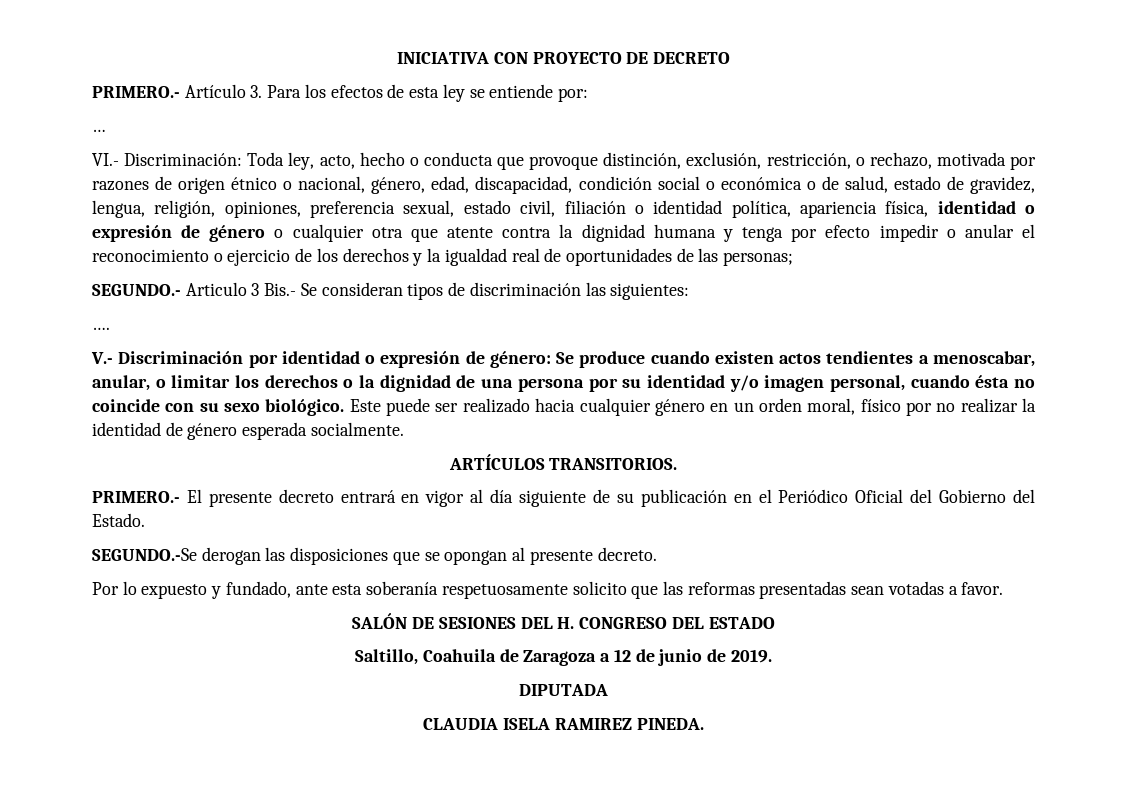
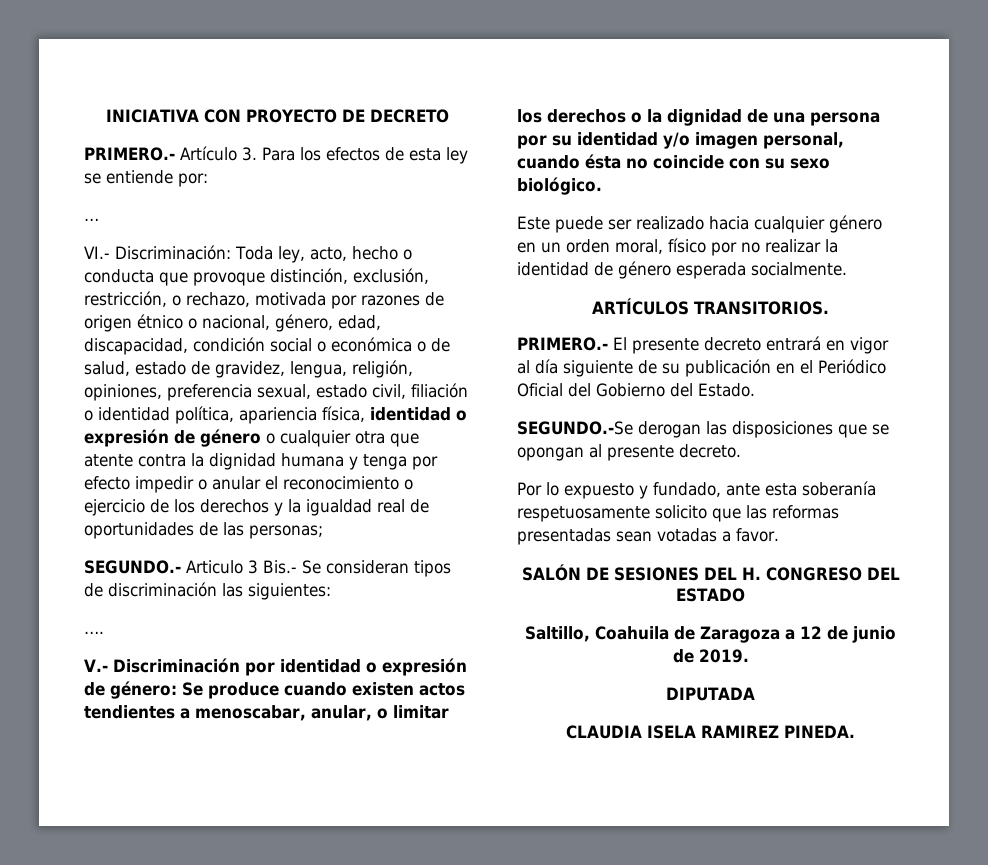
- Se produce cuando existen actos tendientes a menoscabar, anular, o limitar los derechos o la dignidad de una persona por su identidad y/o imagen personal, cuando ésta no coincide con su sexo biológico. Este puede ser realizado hacia cualquier género en un orden moral, físico por no realizar la identidad de género esperada socialmente.
+ Se produce cuando existen actos tendientes a menoscabar, anular, o limitar los derechos o la dignidad de una persona por su identidad y/o imagen personal, cuando ésta no coincide con su sexo biológico.
+ Este puede ser realizado hacia cualquier género en un orden moral, físico por no realizar la identidad de género esperada socialmente.

